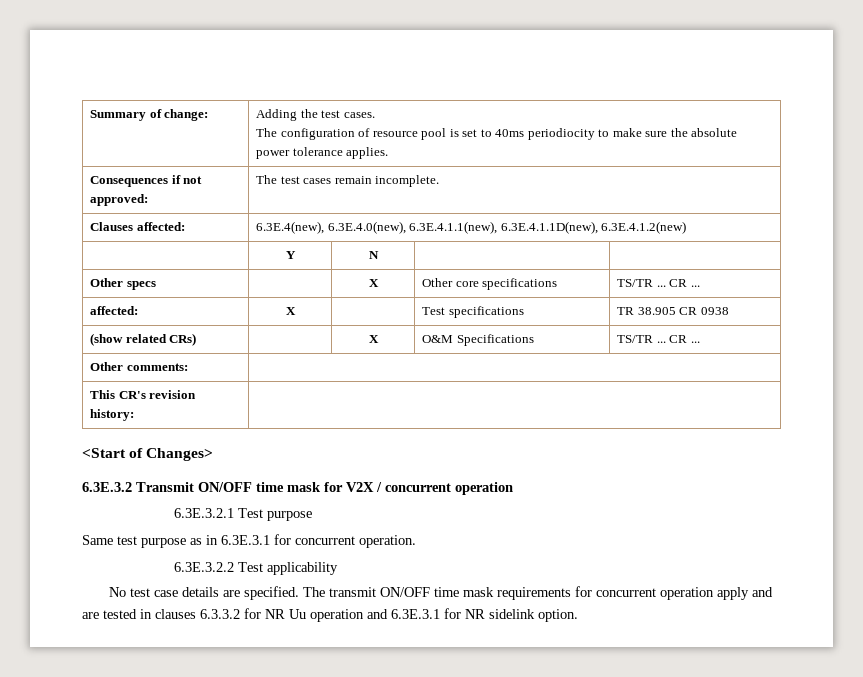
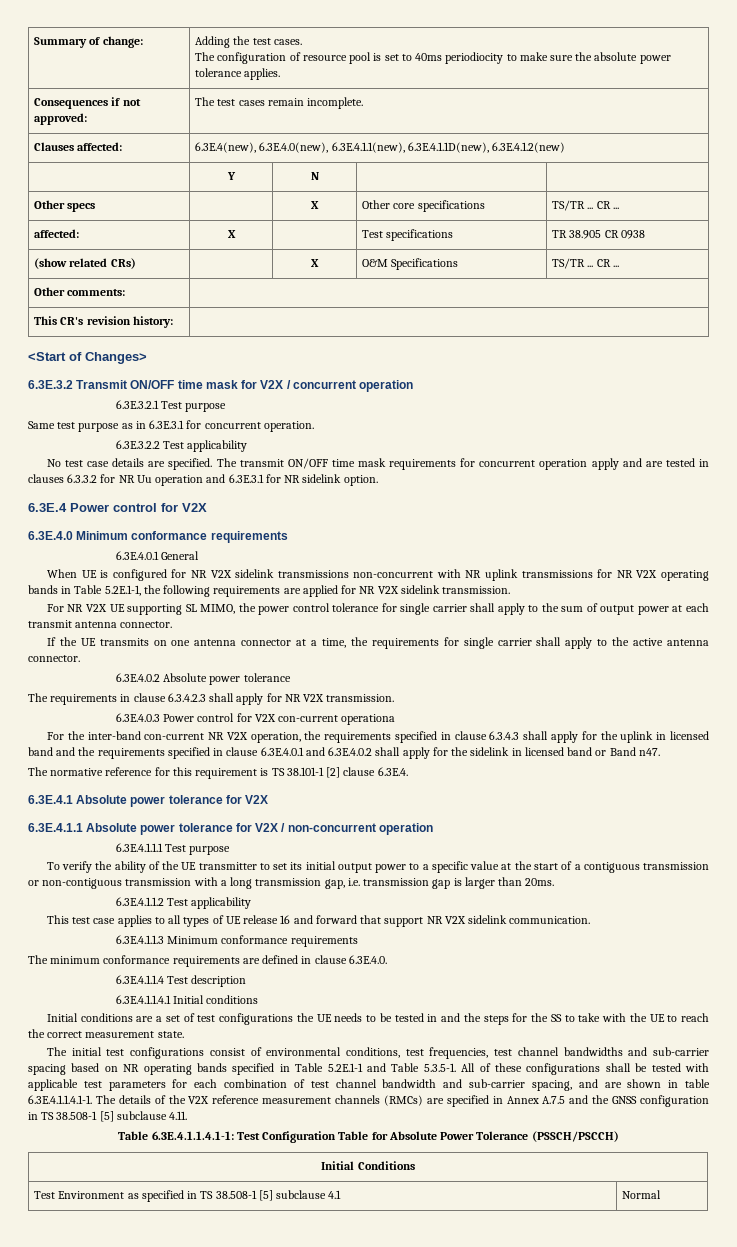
+ 6.3E.4 Power control for V2X
+ 6.3E.4.0 Minimum conformance requirements
+ 6.3E.4.0.1 General
+ When UE is configured for NR V2X sidelink transmissions non-concurrent with NR uplink transmissions for NR V2X operating bands in Table 5.2E.1-1, the following requirements are applied for NR V2X sidelink transmission.
+ For NR V2X UE supporting SL MIMO, the power control tolerance for single carrier shall apply to the sum of output power at each transmit antenna connector.
+ If the UE transmits on one antenna connector at a time, the requirements for single carrier shall apply to the active antenna connector.
+ 6.3E.4.0.2 Absolute power tolerance
+ The requirements in clause 6.3.4.2.3 shall apply for NR V2X transmission.
+ 6.3E.4.0.3 Power control for V2X con-current operationa
+ For the inter-band con-current NR V2X operation, the requirements specified in clause 6.3.4.3 shall apply for the uplink in licensed band and the requirements specified in clause 6.3E.4.0.1 and 6.3E.4.0.2 shall apply for the sidelink in licensed band or Band n47.
+ The normative reference for this requirement is TS 38.101-1 [2] clause 6.3E.4.
+ 6.3E.4.1 Absolute power tolerance for V2X
+ 6.3E.4.1.1 Absolute power tolerance for V2X / non-concurrent operation
+ 6.3E.4.1.1.1 Test purpose
+ To verify the ability of the UE transmitter to set its initial output power to a specific value at the start of a contiguous transmission or non-contiguous transmission with a long transmission gap, i.e. transmission gap is larger than 20ms.
+ 6.3E.4.1.1.2 Test applicability
+ This test case applies to all types of UE release 16 and forward that support NR V2X sidelink communication.
+ 6.3E.4.1.1.3 Minimum conformance requirements
+ The minimum conformance requirements are defined in clause 6.3E.4.0.
+ 6.3E.4.1.1.4 Test description
+ 6.3E.4.1.1.4.1 Initial conditions
+ Initial conditions are a set of test configurations the UE needs to be tested in and the steps for the SS to take with the UE to reach the correct measurement state.
+ The initial test configurations consist of environmental conditions, test frequencies, test channel bandwidths and sub-carrier spacing based on NR operating bands specified in Table 5.2E.1-1 and Table 5.3.5-1. All of these configurations shall be tested with applicable test parameters for each combination of test channel bandwidth and sub-carrier spacing, and are shown in table 6.3E.4.1.1.4.1-1. The details of the V2X reference measurement channels (RMCs) are specified in Annex A.7.5 and the GNSS configuration in TS 38.508-1 [5] subclause 4.11.
+ Table 6.3E.4.1.1.4.1-1: Test Configuration Table for Absolute Power Tolerance (PSSCH/PSCCH)
+ Initial Conditions
+ Test Environment as specified in TS 38.508-1 [5] subclause 4.1 | Normal

